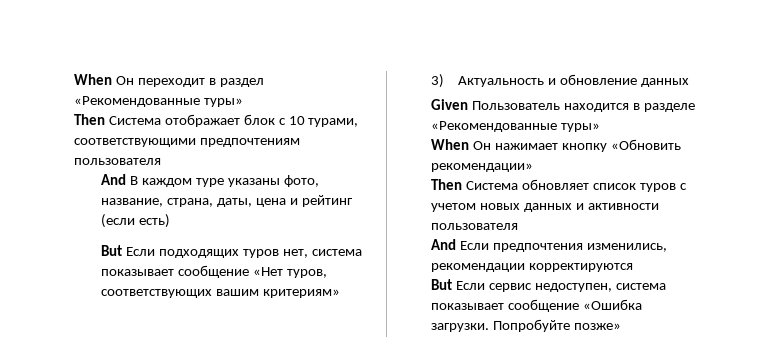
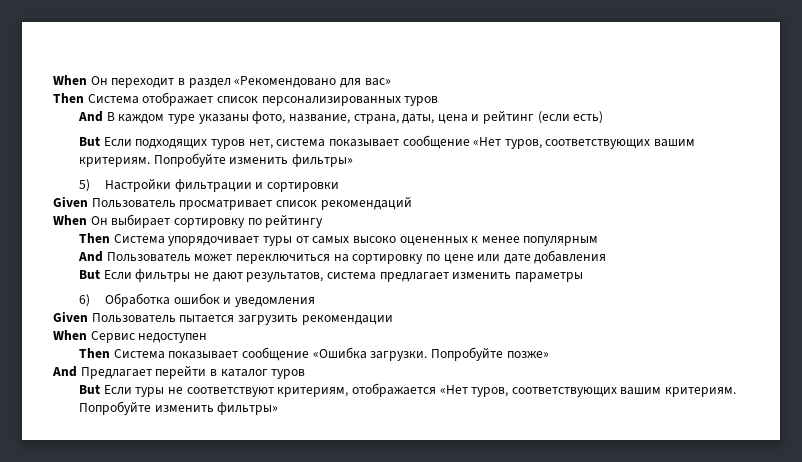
- When Он переходит в раздел «Рекомендованные туры»
+ When Он переходит в раздел «Рекомендовано для вас»
- Then Система отображает блок с 10 турами, соответствующими предпочтениям пользователя
+ Then Система отображает список персонализированных туров
- But Если подходящих туров нет, система показывает сообщение «Нет туров, соответствующих вашим критериям»
- 3) Актуальность и обновление данных
- Given Пользователь находится в разделе «Рекомендованные туры»
- When Он нажимает кнопку «Обновить рекомендации»
- Then Система обновляет список туров с учетом новых данных и активности пользователя
- And Если предпочтения изменились, рекомендации корректируются
- But Если сервис недоступен, система показывает сообщение «Ошибка загрузки.
+ But Если подходящих туров нет, система показывает сообщение «Нет туров, соответствующих вашим критериям. Попробуйте изменить фильтры»
+ 5) Настройки фильтрации и сортировки
+ Given Пользователь просматривает список рекомендаций
+ When Он выбирает сортировку по рейтингу
+ Then Система упорядочивает туры от самых высоко оцененных к менее популярным
+ And Пользователь может переключиться на сортировку по цене или дате добавления
+ But Если фильтры не дают результатов, система предлагает изменить параметры
+ 6) Обработка ошибок и уведомления
+ Given Пользователь пытается загрузить рекомендации
+ When Сервис недоступен
+ Then Система показывает сообщение «Ошибка загрузки.
+ And Предлагает перейти в каталог туров
+ But Если туры не соответствуют критериям, отображается «Нет туров, соответствующих вашим критериям. Попробуйте изменить фильтры»

